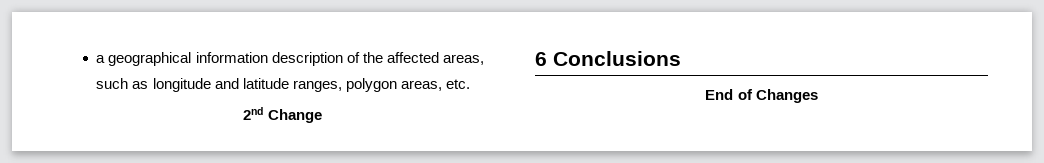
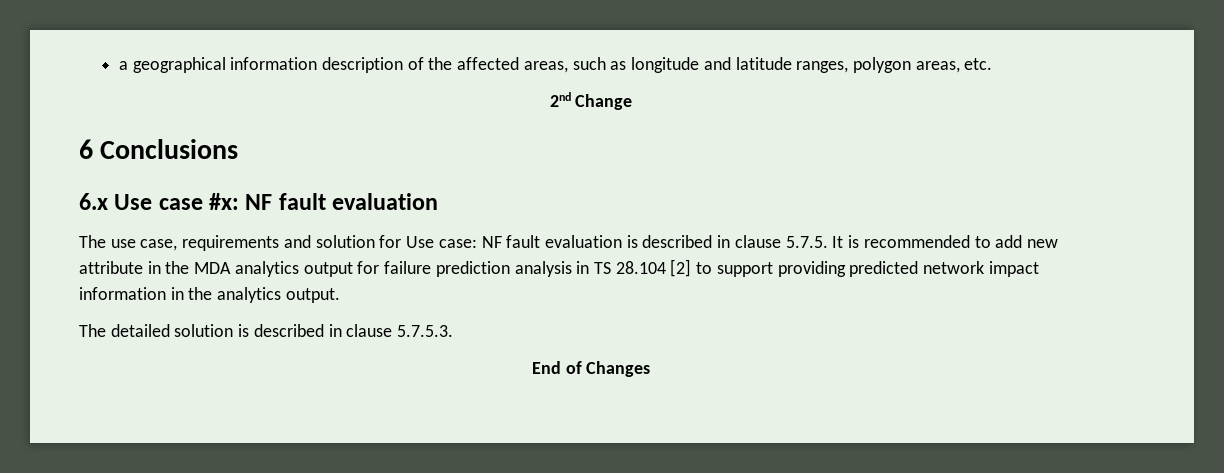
+ 6.x Use case #x: NF fault evaluation
+ The use case, requirements and solution for Use case: NF fault evaluation is described in clause 5.7.5. It is recommended to add new attribute in the MDA analytics output for failure prediction analysis in TS 28.104 [2] to support providing predicted network impact information in the analytics output.
+ The detailed solution is described in clause 5.7.5.3.

